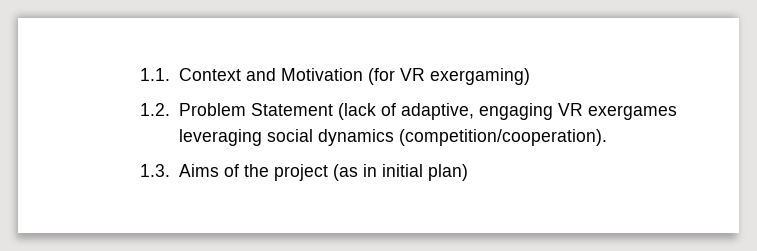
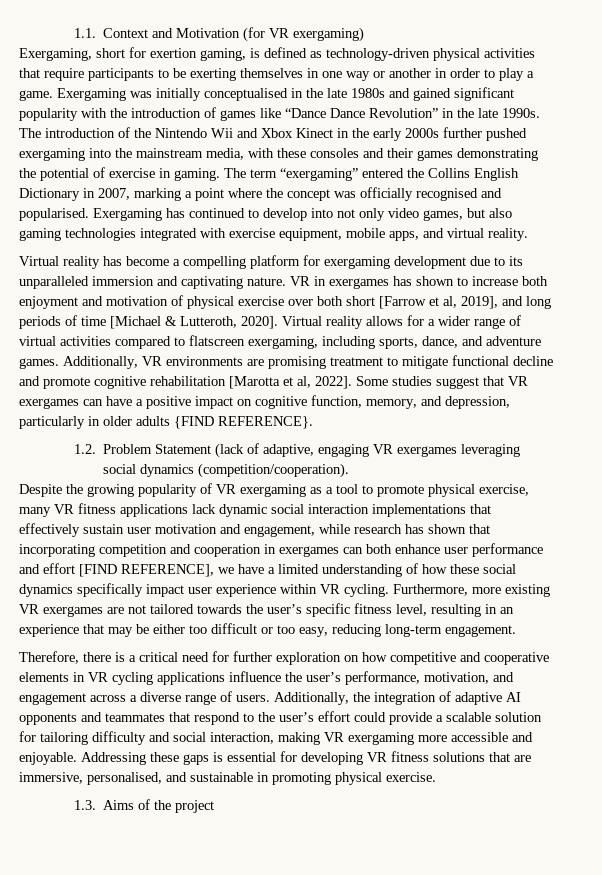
+ Exergaming, short for exertion gaming, is defined as technology-driven physical activities that require participants to be exerting themselves in one way or another in order to play a game. Exergaming was initially conceptualised in the late 1980s and gained significant popularity with the introduction of games like “Dance Dance Revolution” in the late 1990s. The introduction of the Nintendo Wii and Xbox Kinect in the early 2000s further pushed exergaming into the mainstream media, with these consoles and their games demonstrating the potential of exercise in gaming. The term “exergaming” entered the Collins English Dictionary in 2007, marking a point where the concept was officially recognised and popularised. Exergaming has continued to develop into not only video games, but also gaming technologies integrated with exercise equipment, mobile apps, and virtual reality.
+ Virtual reality has become a compelling platform for exergaming development due to its unparalleled immersion and captivating nature. VR in exergames has shown to increase both enjoyment and motivation of physical exercise over both short [Farrow et al, 2019], and long periods of time [Michael & Lutteroth, 2020]. Virtual reality allows for a wider range of virtual activities compared to flatscreen exergaming, including sports, dance, and adventure games. Additionally, VR environments are promising treatment to mitigate functional decline and promote cognitive rehabilitation [Marotta et al, 2022]. Some studies suggest that VR exergames can have a positive impact on cognitive function, memory, and depression, particularly in older adults {FIND REFERENCE}.
+ Despite the growing popularity of VR exergaming as a tool to promote physical exercise, many VR fitness applications lack dynamic social interaction implementations that effectively sustain user motivation and engagement, while research has shown that incorporating competition and cooperation in exergames can both enhance user performance and effort [FIND REFERENCE], we have a limited understanding of how these social dynamics specifically impact user experience within VR cycling. Furthermore, more existing VR exergames are not tailored towards the user’s specific fitness level, resulting in an experience that may be either too difficult or too easy, reducing long-term engagement.
+ Therefore, there is a critical need for further exploration on how competitive and cooperative elements in VR cycling applications influence the user’s performance, motivation, and engagement across a diverse range of users. Additionally, the integration of adaptive AI opponents and teammates that respond to the user’s effort could provide a scalable solution for tailoring difficulty and social interaction, making VR exergaming more accessible and enjoyable. Addressing these gaps is essential for developing VR fitness solutions that are immersive, personalised, and sustainable in promoting physical exercise.
- 1.3. Aims of the project (as in initial plan)
+ 1.3. Aims of the project

